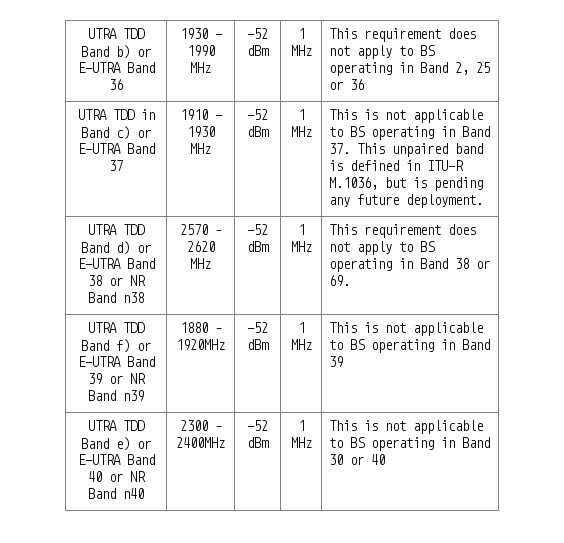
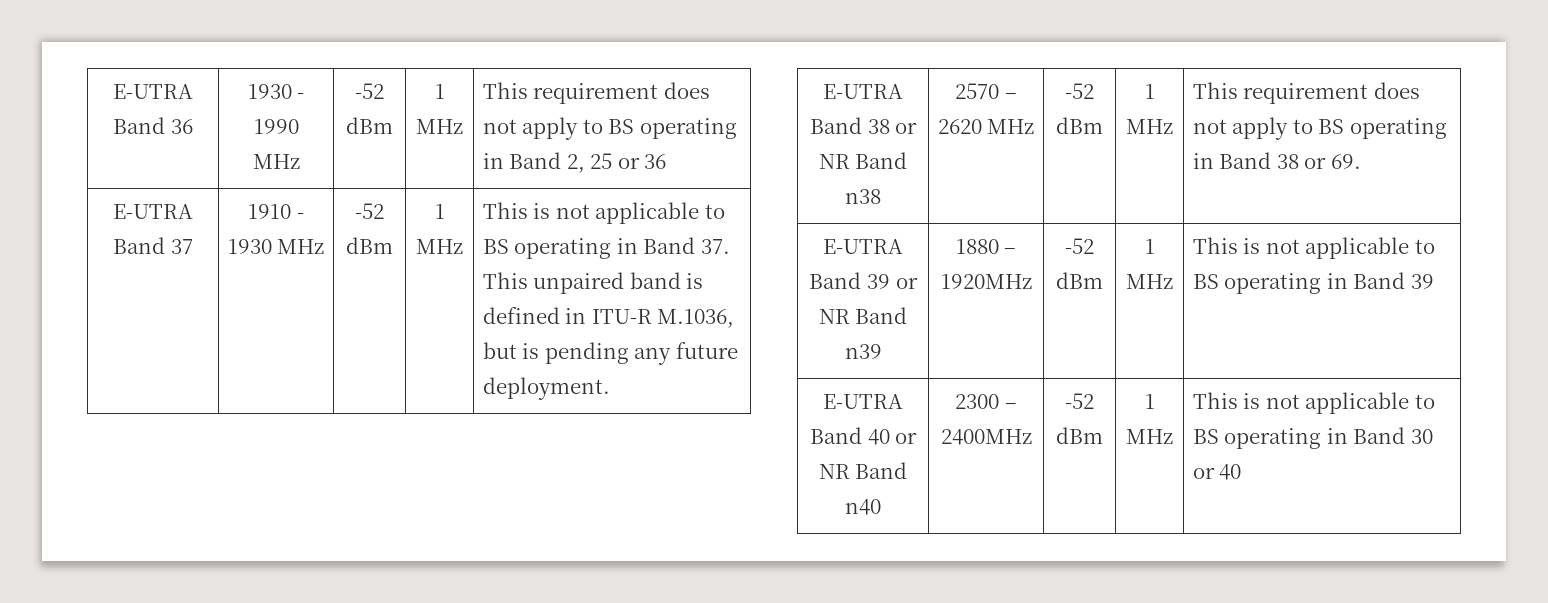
- UTRA TDD Band b) or E-UTRA Band 36 | 1930 - 1990 MHz | -52 dBm | 1 MHz | This requirement does not apply to BS operating in Band 2, 25 or 36
+ E-UTRA Band 36 | 1930 - 1990 MHz | -52 dBm | 1 MHz | This requirement does not apply to BS operating in Band 2, 25 or 36
- UTRA TDD in Band c) or E-UTRA Band 37
+ E-UTRA Band 37
- UTRA TDD Band d) or E-UTRA Band 38 or NR Band n38 | 2570 – 2620 MHz | -52 dBm | 1 MHz | This requirement does not apply to BS operating in Band 38 or 69.
+ E-UTRA Band 38 or NR Band n38 | 2570 – 2620 MHz | -52 dBm | 1 MHz | This requirement does not apply to BS operating in Band 38 or 69.
- UTRA TDD Band f) or E-UTRA Band 39 or NR Band n39 | 1880 – 1920MHz | -52 dBm | 1 MHz | This is not applicable to BS operating in Band 39
+ E-UTRA Band 39 or NR Band n39 | 1880 – 1920MHz | -52 dBm | 1 MHz | This is not applicable to BS operating in Band 39
- UTRA TDD Band e) or E-UTRA Band 40 or NR Band n40 | 2300 – 2400MHz | -52 dBm | 1 MHz | This is not applicable to BS operating in Band 30 or 40
+ E-UTRA Band 40 or NR Band n40 | 2300 – 2400MHz | -52 dBm | 1 MHz | This is not applicable to BS operating in Band 30 or 40

